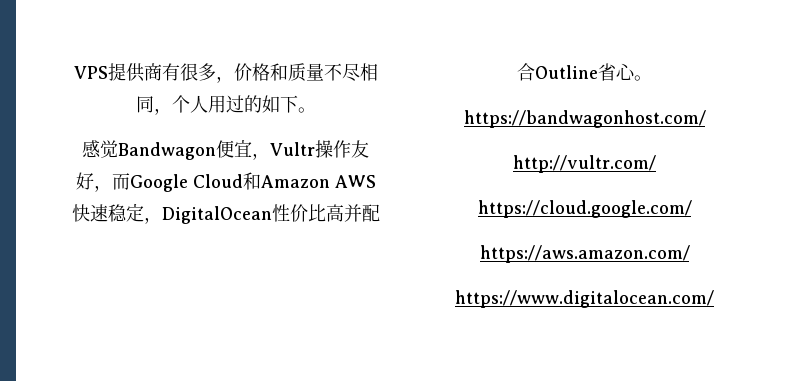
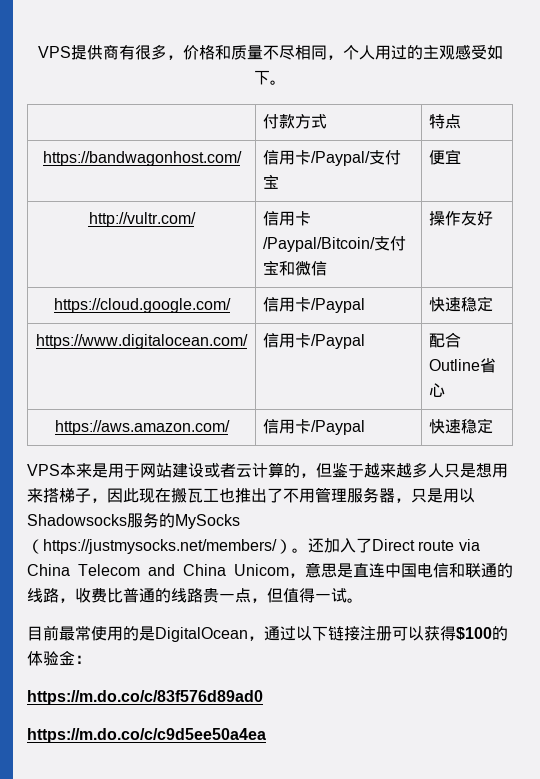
- VPS提供商有很多，价格和质量不尽相同，个人用过的如下。
+ VPS提供商有很多，价格和质量不尽相同，个人用过的主观感受如下。
- 感觉Bandwagon便宜，Vultr操作友好，而Google Cloud和Amazon AWS快速稳定，DigitalOcean性价比高并配合Outline省心。
- https://bandwagonhost.com/
- http://vultr.com/
- https://cloud.google.com/
- https://aws.amazon.com/
- https://www.digitalocean.com/
+ | 付款方式 | 特点
+ https://bandwagonhost.com/ | 信用卡/Paypal/支付宝 | 便宜
+ http://vultr.com/ | 信用卡/Paypal/Bitcoin/支付宝和微信 | 操作友好
+ https://cloud.google.com/ | 信用卡/Paypal | 快速稳定
+ https://www.digitalocean.com/ | 信用卡/Paypal | 配合Outline省心
+ https://aws.amazon.com/ | 信用卡/Paypal | 快速稳定
+ VPS本来是用于网站建设或者云计算的，但鉴于越来越多人只是想用来搭梯子，因此现在搬瓦工也推出了不用管理服务器，只是用以Shadowsocks服务的MySocks（https://justmysocks.net/members/）。还加入了Direct route via China Telecom and China Unicom，意思是直连中国电信和联通的线路，收费比普通的线路贵一点，但值得一试。
+ 目前最常使用的是DigitalOcean，通过以下链接注册可以获得$100的体验金：
+ https://m.do.co/c/83f576d89ad0
+ https://m.do.co/c/c9d5ee50a4ea

